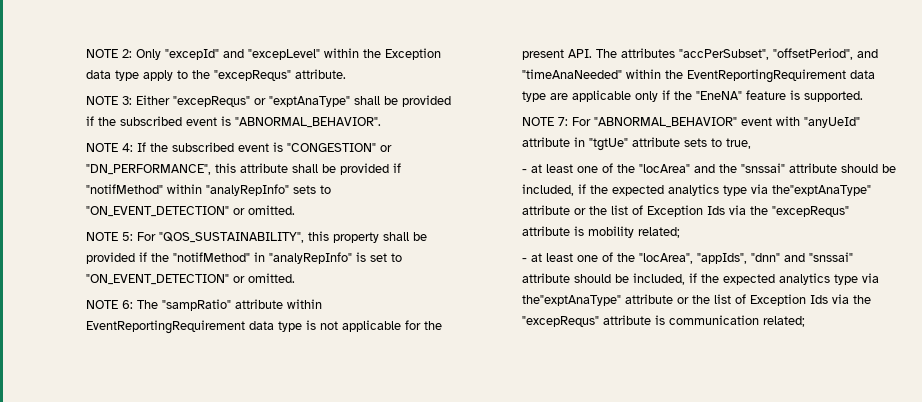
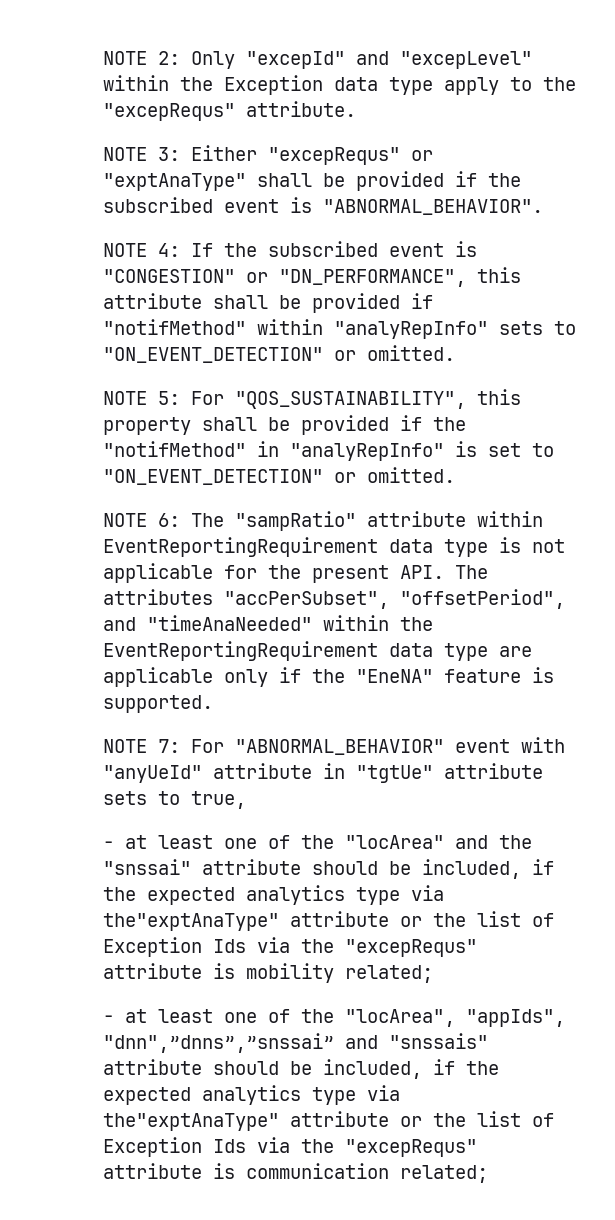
- - at least one of the "locArea", "appIds", "dnn" and "snssai" attribute should be included, if the expected analytics type via the"exptAnaType" attribute or the list of Exception Ids via the "excepRequs" attribute is communication related;
+ - at least one of the "locArea", "appIds", "dnn",”dnns”,”snssai” and "snssais" attribute should be included, if the expected analytics type via the"exptAnaType" attribute or the list of Exception Ids via the "excepRequs" attribute is communication related;

